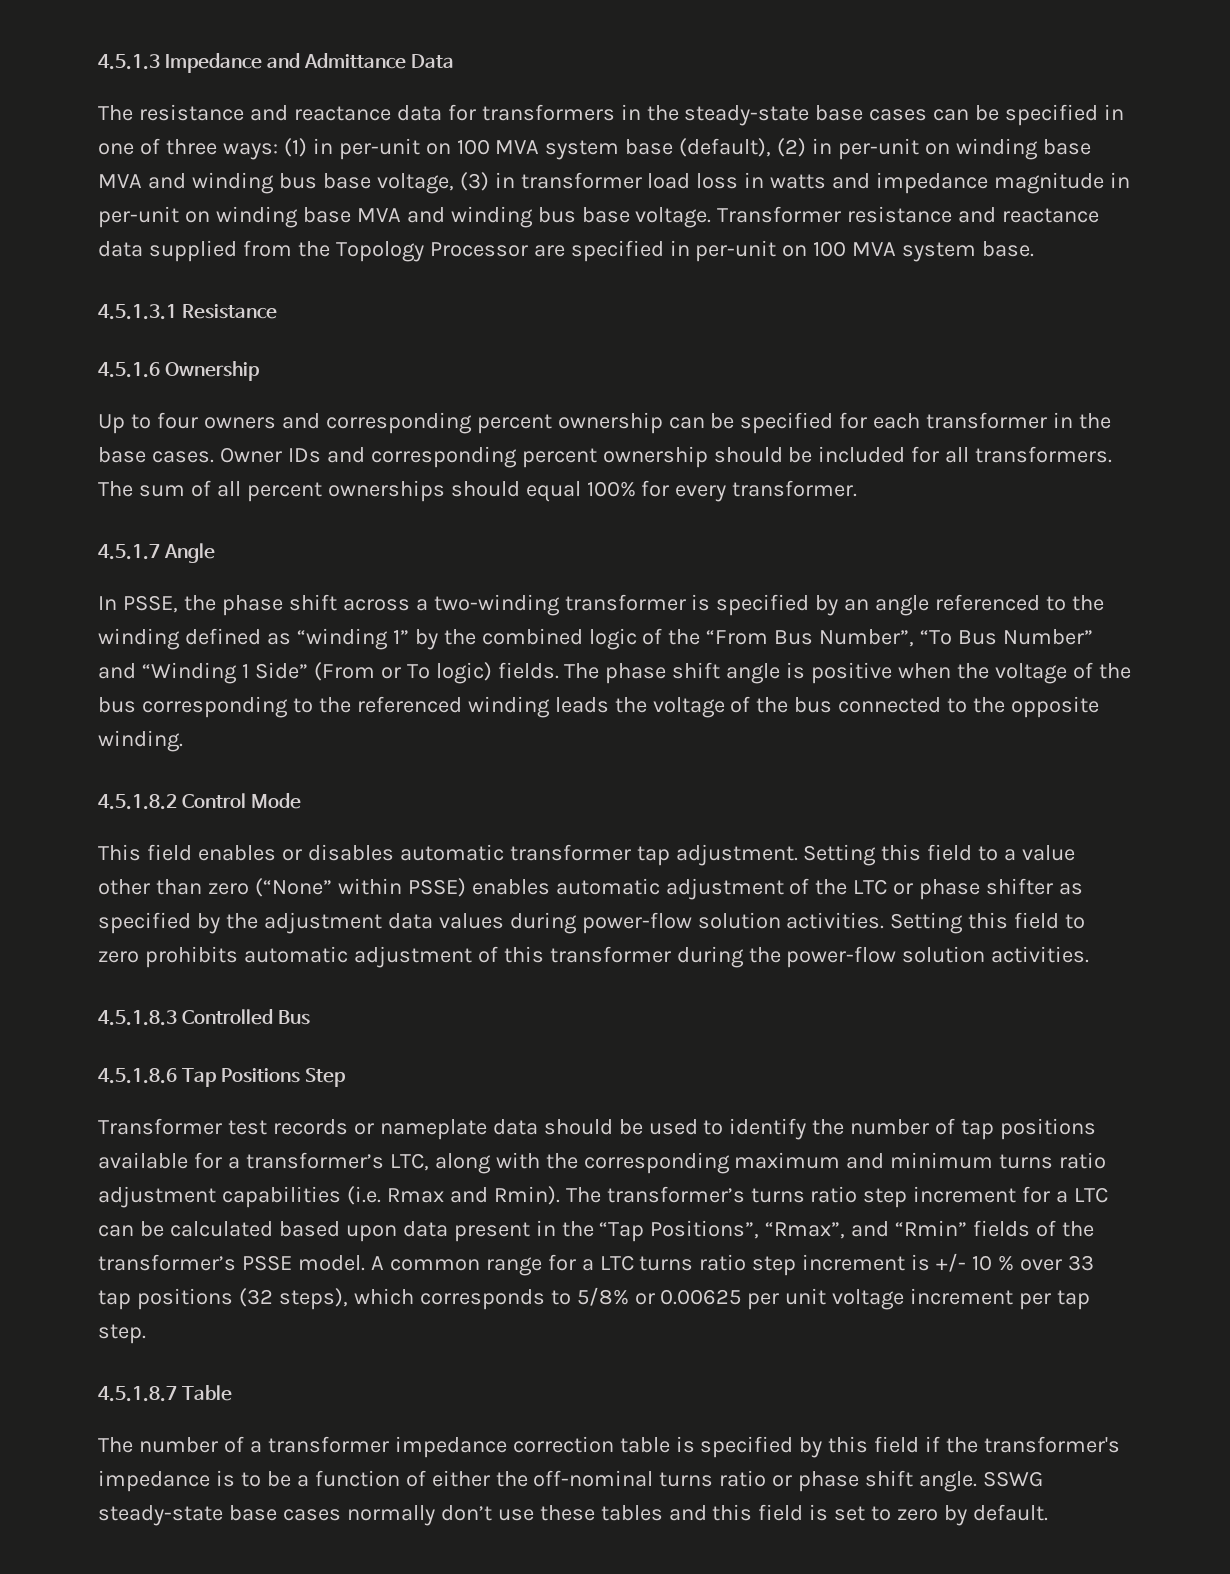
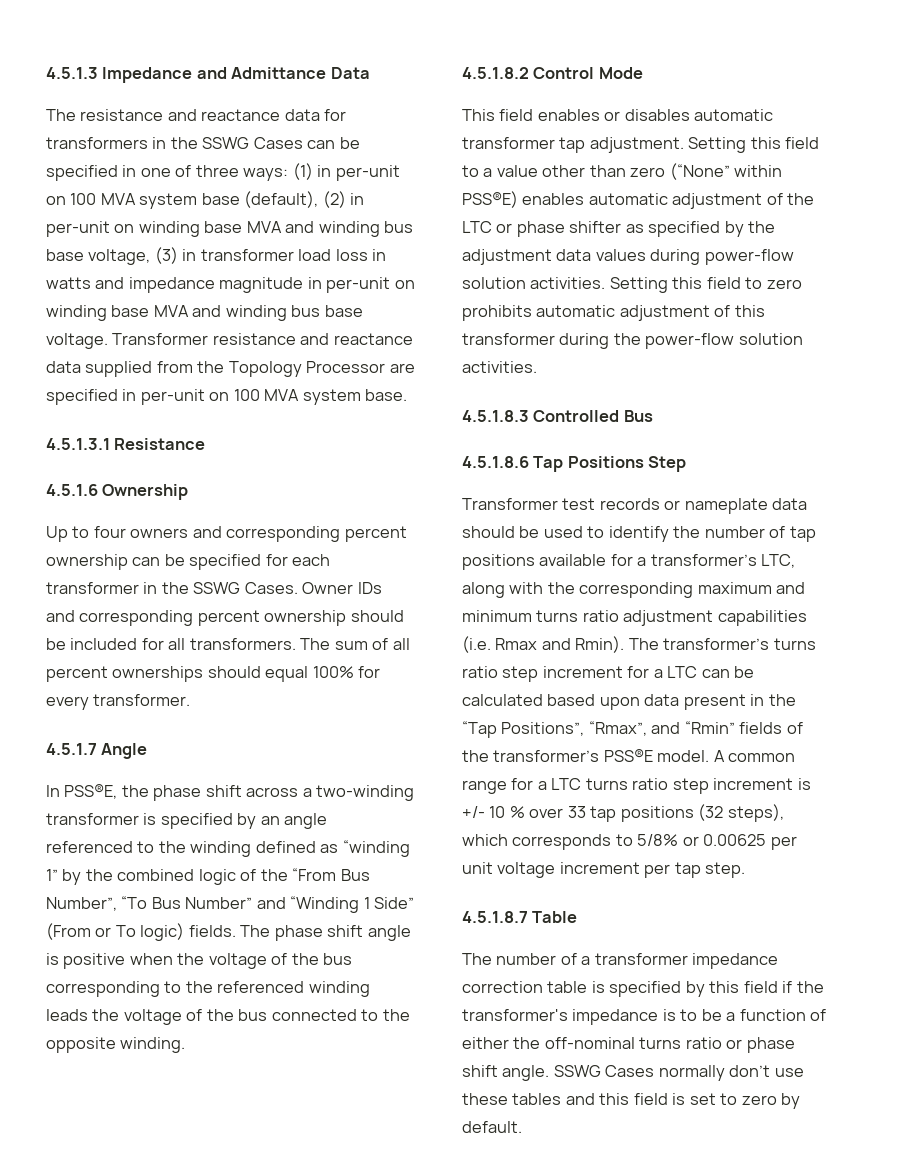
- The resistance and reactance data for transformers in the steady-state base cases can be specified in one of three ways: (1) in per-unit on 100 MVA system base (default), (2) in per-unit on winding base MVA and winding bus base voltage, (3) in transformer load loss in watts and impedance magnitude in per-unit on winding base MVA and winding bus base voltage.
+ The resistance and reactance data for transformers in the SSWG Cases can be specified in one of three ways: (1) in per-unit on 100 MVA system base (default), (2) in per-unit on winding base MVA and winding bus base voltage, (3) in transformer load loss in watts and impedance magnitude in per-unit on winding base MVA and winding bus base voltage.
- Up to four owners and corresponding percent ownership can be specified for each transformer in the base cases.
+ Up to four owners and corresponding percent ownership can be specified for each transformer in the SSWG Cases.
- In PSSE, the phase shift across a two-winding transformer is specified by an angle referenced to the winding defined as “winding 1” by the combined logic of the “From Bus Number”, “To Bus Number” and “Winding 1 Side” (From or To logic) fields.
+ In PSS®E, the phase shift across a two-winding transformer is specified by an angle referenced to the winding defined as “winding 1” by the combined logic of the “From Bus Number”, “To Bus Number” and “Winding 1 Side” (From or To logic) fields.
- Setting this field to a value other than zero (“None” within PSSE) enables automatic adjustment of the LTC or phase shifter as specified by the adjustment data values during power-flow solution activities.
+ Setting this field to a value other than zero (“None” within PSS®E) enables automatic adjustment of the LTC or phase shifter as specified by the adjustment data values during power-flow solution activities.
- The transformer’s turns ratio step increment for a LTC can be calculated based upon data present in the “Tap Positions”, “Rmax”, and “Rmin” fields of the transformer’s PSSE model.
+ The transformer’s turns ratio step increment for a LTC can be calculated based upon data present in the “Tap Positions”, “Rmax”, and “Rmin” fields of the transformer’s PSS®E model.
- SSWG steady-state base cases normally don’t use these tables and this field is set to zero by default.
+ SSWG Cases normally don’t use these tables and this field is set to zero by default.

